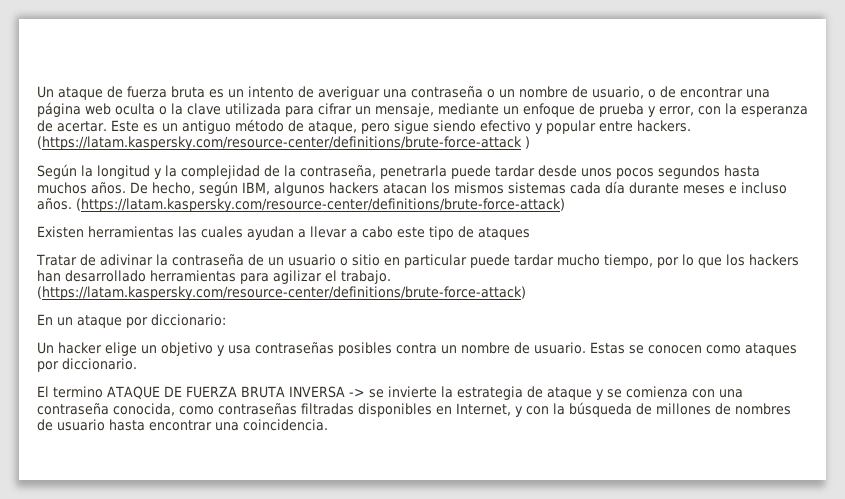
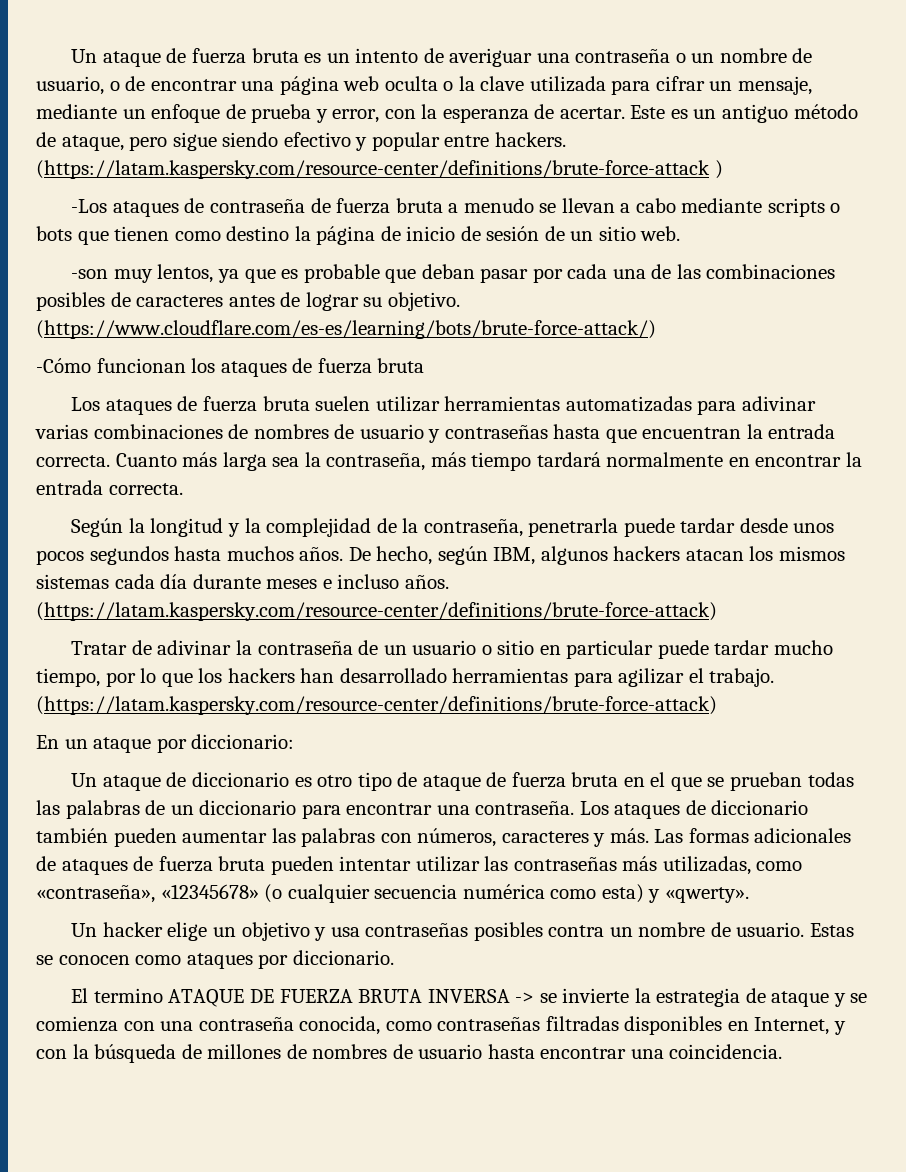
+ -Los ataques de contraseña de fuerza bruta a menudo se llevan a cabo mediante scripts o bots que tienen como destino la página de inicio de sesión de un sitio web.
+ -son muy lentos, ya que es probable que deban pasar por cada una de las combinaciones posibles de caracteres antes de lograr su objetivo. (https://www.cloudflare.com/es-es/learning/bots/brute-force-attack/)
+ -Cómo funcionan los ataques de fuerza bruta
+ Los ataques de fuerza bruta suelen utilizar herramientas automatizadas para adivinar varias combinaciones de nombres de usuario y contraseñas hasta que encuentran la entrada correcta. Cuanto más larga sea la contraseña, más tiempo tardará normalmente en encontrar la entrada correcta.
- Existen herramientas las cuales ayudan a llevar a cabo este tipo de ataques
+ Un ataque de diccionario es otro tipo de ataque de fuerza bruta en el que se prueban todas las palabras de un diccionario para encontrar una contraseña. Los ataques de diccionario también pueden aumentar las palabras con números, caracteres y más. Las formas adicionales de ataques de fuerza bruta pueden intentar utilizar las contraseñas más utilizadas, como «contraseña», «12345678» (o cualquier secuencia numérica como esta) y «qwerty».

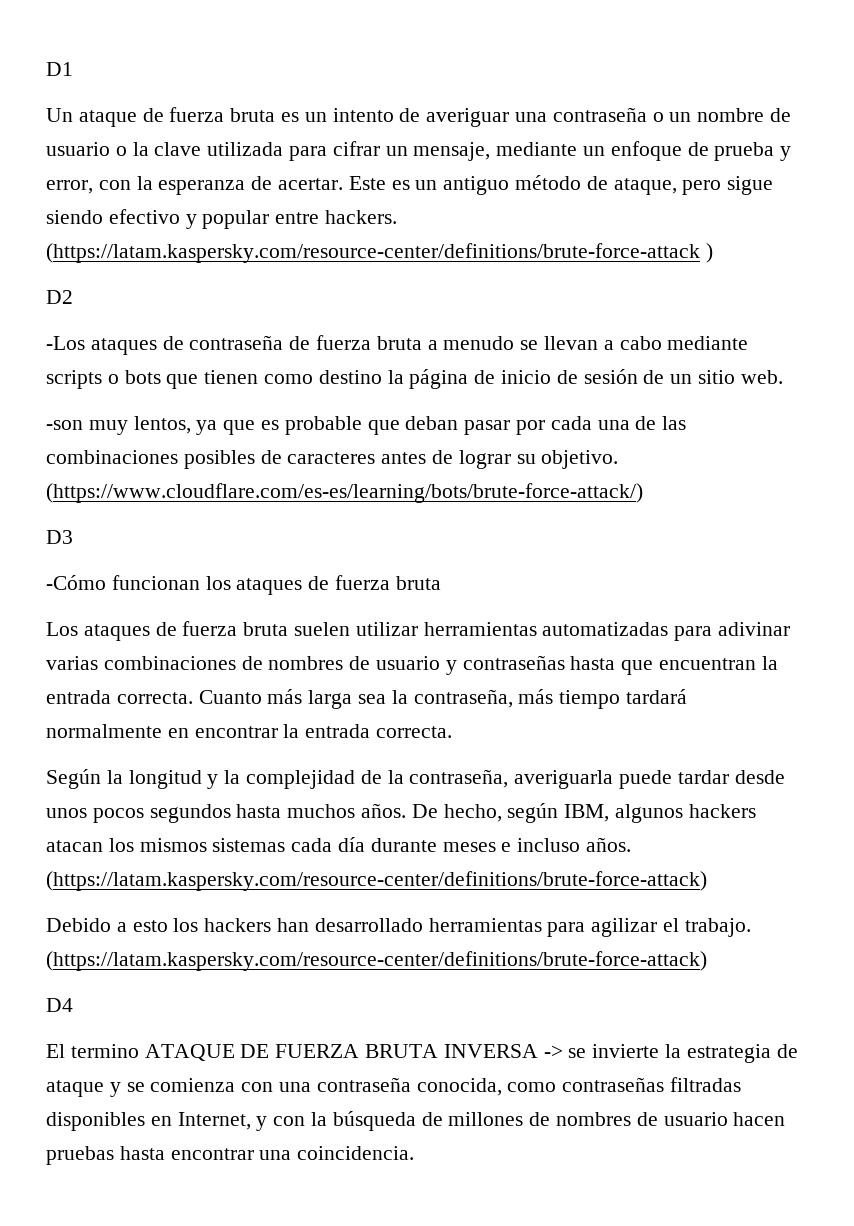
+ D1
- Un ataque de fuerza bruta es un intento de averiguar una contraseña o un nombre de usuario, o de encontrar una página web oculta o la clave utilizada para cifrar un mensaje, mediante un enfoque de prueba y error, con la esperanza de acertar.
+ Un ataque de fuerza bruta es un intento de averiguar una contraseña o un nombre de usuario o la clave utilizada para cifrar un mensaje, mediante un enfoque de prueba y error, con la esperanza de acertar.
+ D2
+ D3
- Según la longitud y la complejidad de la contraseña, penetrarla puede tardar desde unos pocos segundos hasta muchos años.
+ Según la longitud y la complejidad de la contraseña, averiguarla puede tardar desde unos pocos segundos hasta muchos años.
- Tratar de adivinar la contraseña de un usuario o sitio en particular puede tardar mucho tiempo, por lo que los hackers han desarrollado herramientas para agilizar el trabajo.
+ Debido a esto los hackers han desarrollado herramientas para agilizar el trabajo.
- En un ataque por diccionario:
- Un ataque de diccionario es otro tipo de ataque de fuerza bruta en el que se prueban todas las palabras de un diccionario para encontrar una contraseña. Los ataques de diccionario también pueden aumentar las palabras con números, caracteres y más. Las formas adicionales de ataques de fuerza bruta pueden intentar utilizar las contraseñas más utilizadas, como «contraseña», «12345678» (o cualquier secuencia numérica como esta) y «qwerty».
- Un hacker elige un objetivo y usa contraseñas posibles contra un nombre de usuario. Estas se conocen como ataques por diccionario.
+ D4
- El termino ATAQUE DE FUERZA BRUTA INVERSA -> se invierte la estrategia de ataque y se comienza con una contraseña conocida, como contraseñas filtradas disponibles en Internet, y con la búsqueda de millones de nombres de usuario hasta encontrar una coincidencia.
+ El termino ATAQUE DE FUERZA BRUTA INVERSA -> se invierte la estrategia de ataque y se comienza con una contraseña conocida, como contraseñas filtradas disponibles en Internet, y con la búsqueda de millones de nombres de usuario hacen pruebas hasta encontrar una coincidencia.

